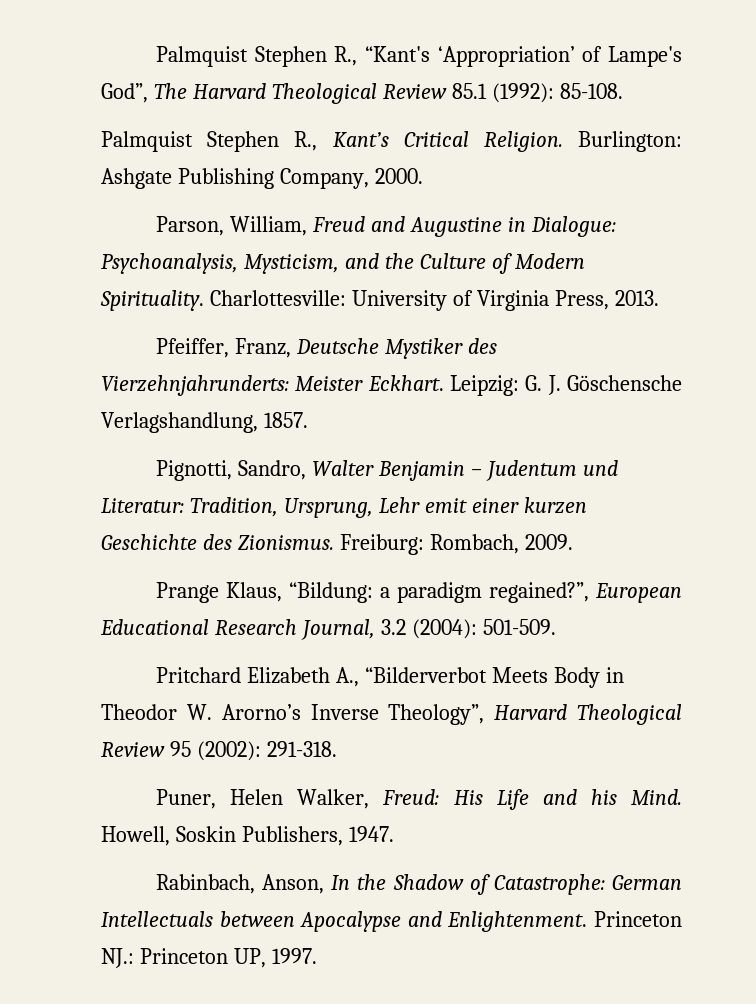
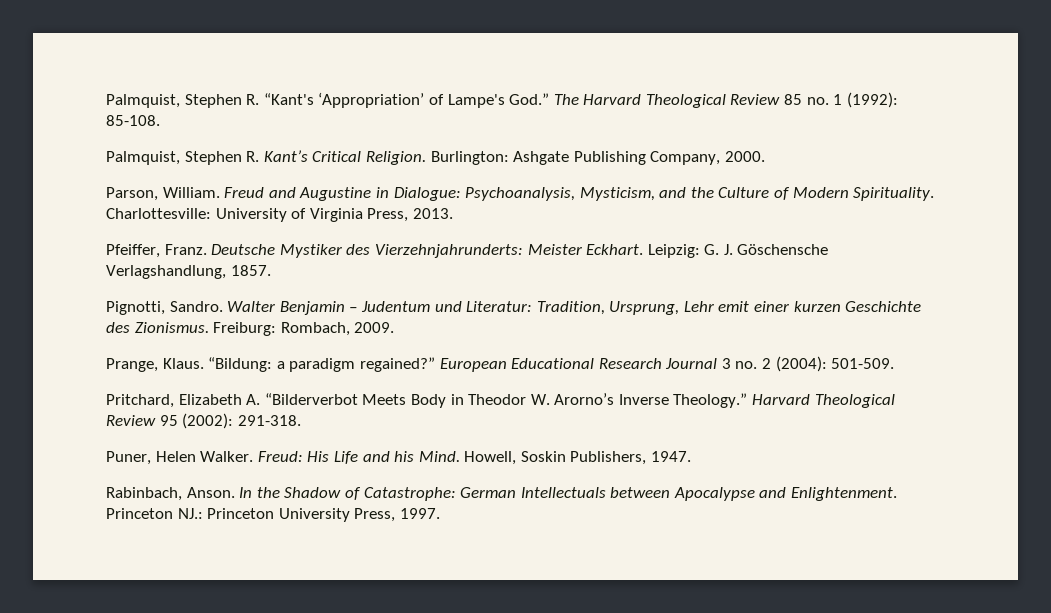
- Palmquist Stephen R., “Kant's ‘Appropriation’ of Lampe's God”, The Harvard Theological Review 85.1 (1992): 85-108.
+ Palmquist, Stephen R. “Kant's ‘Appropriation’ of Lampe's God.” The Harvard Theological Review 85 no. 1 (1992): 85-108.
- Palmquist Stephen R., Kant’s Critical Religion.
+ Palmquist, Stephen R. Kant’s Critical Religion.
- Parson, William, Freud and Augustine in Dialogue: Psychoanalysis, Mysticism, and the Culture of Modern Spirituality.
+ Parson, William. Freud and Augustine in Dialogue: Psychoanalysis, Mysticism, and the Culture of Modern Spirituality.
- Pfeiffer, Franz, Deutsche Mystiker des Vierzehnjahrunderts: Meister Eckhart.
+ Pfeiffer, Franz. Deutsche Mystiker des Vierzehnjahrunderts: Meister Eckhart.
- Pignotti, Sandro, Walter Benjamin – Judentum und Literatur: Tradition, Ursprung, Lehr emit einer kurzen Geschichte des Zionismus.
+ Pignotti, Sandro. Walter Benjamin – Judentum und Literatur: Tradition, Ursprung, Lehr emit einer kurzen Geschichte des Zionismus.
- Prange Klaus, “Bildung: a paradigm regained?”, European Educational Research Journal, 3.2 (2004): 501-509.
+ Prange, Klaus. “Bildung: a paradigm regained?” European Educational Research Journal 3 no. 2 (2004): 501-509.
- Pritchard Elizabeth A., “Bilderverbot Meets Body in Theodor W. Arorno’s Inverse Theology”, Harvard Theological Review 95 (2002): 291-318.
+ Pritchard, Elizabeth A. “Bilderverbot Meets Body in Theodor W. Arorno’s Inverse Theology.” Harvard Theological Review 95 (2002): 291-318.
- Puner, Helen Walker, Freud: His Life and his Mind.
+ Puner, Helen Walker. Freud: His Life and his Mind.
- Rabinbach, Anson, In the Shadow of Catastrophe: German Intellectuals between Apocalypse and Enlightenment.
+ Rabinbach, Anson. In the Shadow of Catastrophe: German Intellectuals between Apocalypse and Enlightenment.
- Princeton NJ.: Princeton UP, 1997.
+ Princeton NJ.: Princeton University Press, 1997.

